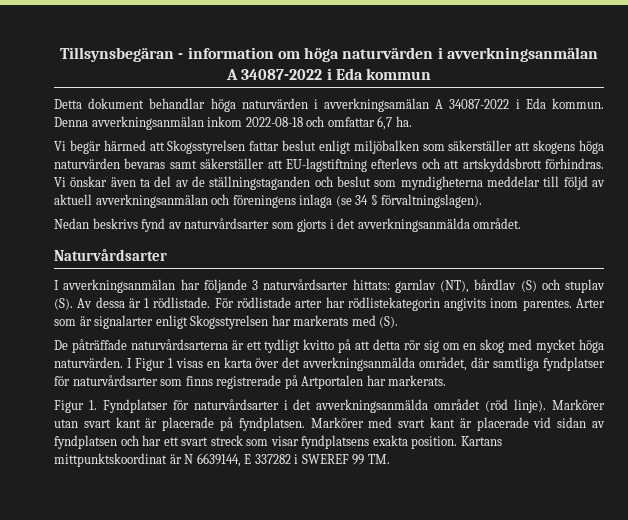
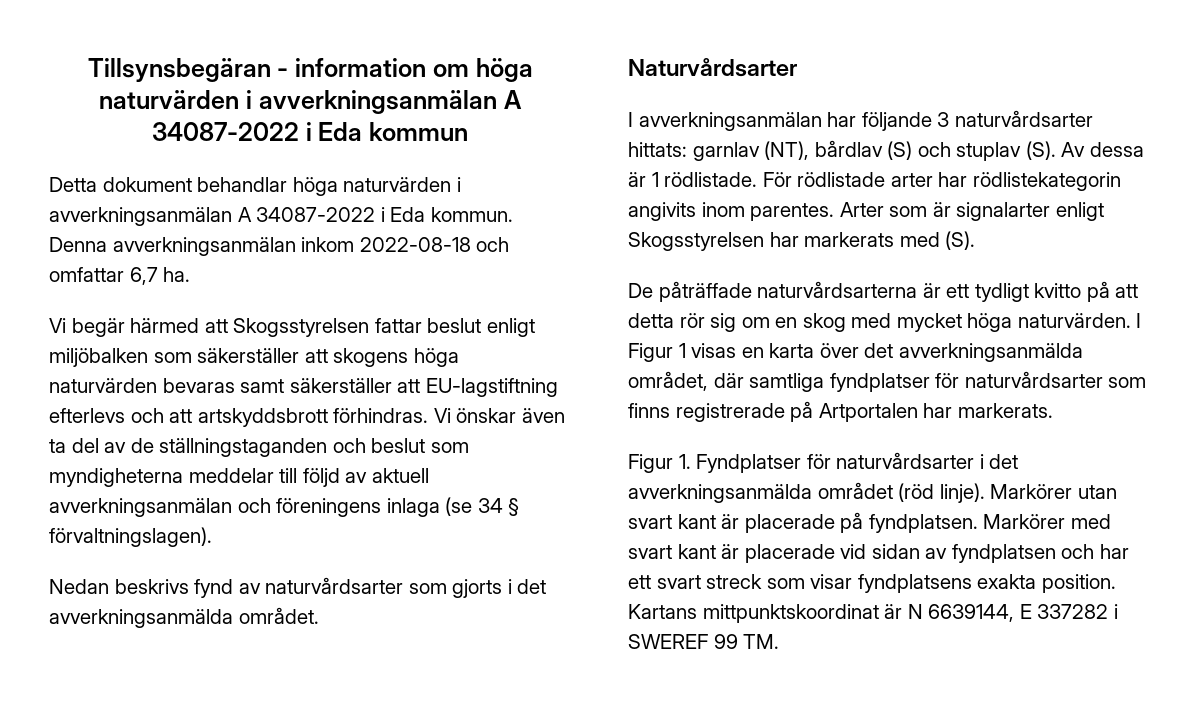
- Detta dokument behandlar höga naturvärden i avverkningsamälan A 34087-2022 i Eda kommun.
+ Detta dokument behandlar höga naturvärden i avverkningsanmälan A 34087-2022 i Eda kommun.

